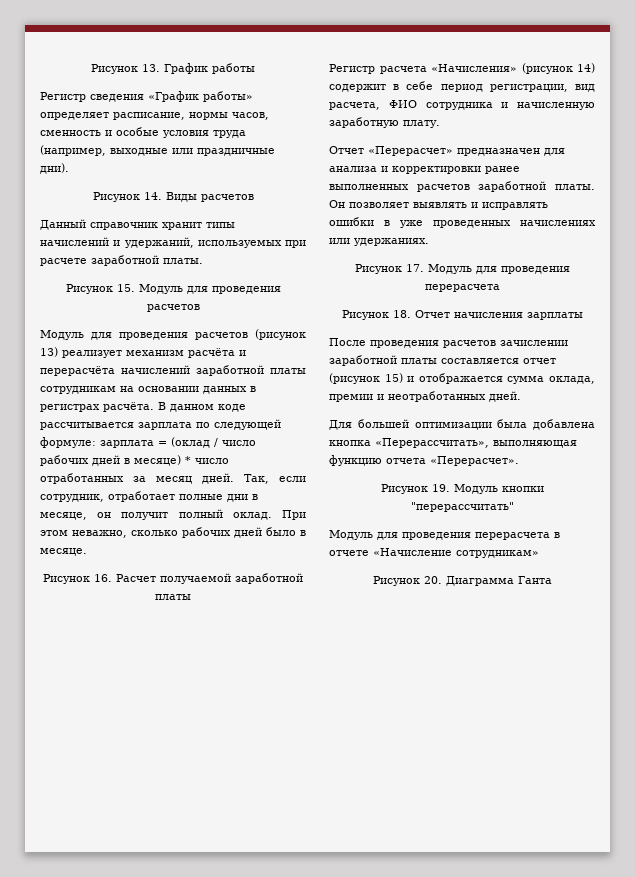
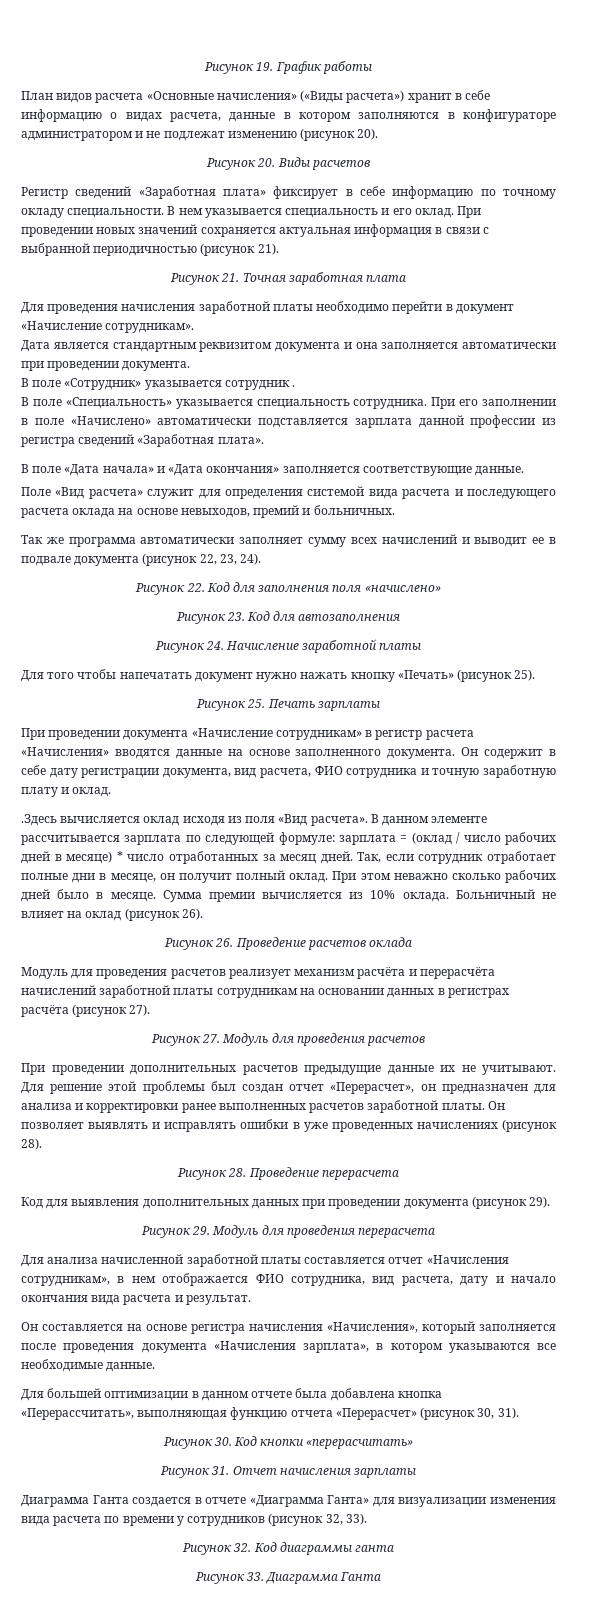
- Рисунок 13. График работы
+ Рисунок 19. График работы
- Регистр сведения «График работы» определяет расписание, нормы часов, сменность и особые условия труда (например, выходные или праздничные дни).
- Рисунок 14. Виды расчетов
+ План видов расчета «Основные начисления» («Виды расчета») хранит в себе информацию о видах расчета, данные в котором заполняются в конфигураторе администратором и не подлежат изменению (рисунок 20).
+ Рисунок 20. Виды расчетов
- Данный справочник хранит типы начислений и удержаний, используемых при расчете заработной платы.
- Рисунок 15. Модуль для проведения расчетов
- Модуль для проведения расчетов (рисунок 13) реализует механизм расчёта и перерасчёта начислений заработной платы сотрудникам на основании данных в регистрах расчёта.
+ Регистр сведений «Заработная плата» фиксирует в себе информацию по точному окладу специальности. В нем указывается специальность и его оклад. При проведении новых значений сохраняется актуальная информация в связи с выбранной периодичностью (рисунок 21).
+ Рисунок 21. Точная заработная плата
+ Для проведения начисления заработной платы необходимо перейти в документ «Начисление сотрудникам».
+ Дата является стандартным реквизитом документа и она заполняется автоматически при проведении документа.
+ В поле «Сотрудник» указывается сотрудник .
+ В поле «Специальность» указывается специальность сотрудника. При его заполнении в поле «Начислено» автоматически подставляется зарплата данной профессии из регистра сведений «Заработная плата».
+ В поле «Дата начала» и «Дата окончания» заполняется соответствующие данные.
+ Поле «Вид расчета» служит для определения системой вида расчета и последующего расчета оклада на основе невыходов, премий и больничных.
+ Так же программа автоматически заполняет сумму всех начислений и выводит ее в подвале документа (рисунок 22, 23, 24).
+ Рисунок 22. Код для заполнения поля «начислено»
+ Рисунок 23. Код для автозаполнения
+ Рисунок 24. Начисление заработной платы
+ Для того чтобы напечатать документ нужно нажать кнопку «Печать» (рисунок 25).
+ Рисунок 25. Печать зарплаты
+ При проведении документа «Начисление сотрудникам» в регистр расчета «Начисления» вводятся данные на основе заполненного документа. Он содержит в себе дату регистрации документа, вид расчета, ФИО сотрудника и точную заработную плату и оклад.
+ .Здесь вычисляется оклад исходя из поля «Вид расчета».
- В данном коде рассчитывается зарплата по следующей формуле: зарплата = (оклад / число рабочих дней в месяце) * число отработанных за месяц дней.
+ В данном элементе рассчитывается зарплата по следующей формуле: зарплата = (оклад / число рабочих дней в месяце) * число отработанных за месяц дней.
- Так, если сотрудник, отработает полные дни в месяце, он получит полный оклад.
+ Так, если сотрудник отработает полные дни в месяце, он получит полный оклад.
- При этом неважно, сколько рабочих дней было в месяце.
- Рисунок 16. Расчет получаемой заработной платы
- Регистр расчета «Начисления» (рисунок 14) содержит в себе период регистрации, вид расчета, ФИО сотрудника и начисленную заработную плату.
- Отчет «Перерасчет» предназначен для анализа и корректировки ранее выполненных расчетов заработной платы.
+ При этом неважно сколько рабочих дней было в месяце. Сумма премии вычисляется из 10% оклада. Больничный не влияет на оклад (рисунок 26).
+ Рисунок 26. Проведение расчетов оклада
+ Модуль для проведения расчетов реализует механизм расчёта и перерасчёта начислений заработной платы сотрудникам на основании данных в регистрах расчёта (рисунок 27).
+ Рисунок 27. Модуль для проведения расчетов
+ При проведении дополнительных расчетов предыдущие данные их не учитывают. Для решение этой проблемы был создан отчет «Перерасчет», он предназначен для анализа и корректировки ранее выполненных расчетов заработной платы.
- Он позволяет выявлять и исправлять ошибки в уже проведенных начислениях или удержаниях.
- Рисунок 17. Модуль для проведения перерасчета
- Рисунок 18. Отчет начисления зарплаты
- После проведения расчетов зачислении заработной платы составляется отчет (рисунок 15) и отображается сумма оклада, премии и неотработанных дней.
+ Он позволяет выявлять и исправлять ошибки в уже проведенных начислениях (рисунок 28).
+ Рисунок 28. Проведение перерасчета
+ Код для выявления дополнительных данных при проведении документа (рисунок 29).
+ Рисунок 29. Модуль для проведения перерасчета
+ Для анализа начисленной заработной платы составляется отчет «Начисления сотрудникам», в нем отображается ФИО сотрудника, вид расчета, дату и начало окончания вида расчета и результат.
+ Он составляется на основе регистра начисления «Начисления», который заполняется после проведения документа «Начисления зарплата», в котором указываются все необходимые данные.
- Для большей оптимизации была добавлена кнопка «Перерассчитать», выполняющая функцию отчета «Перерасчет».
- Рисунок 19. Модуль кнопки "перерассчитать"
- Модуль для проведения перерасчета в отчете «Начисление сотрудникам»
- Рисунок 20. Диаграмма Ганта
+ Для большей оптимизации в данном отчете была добавлена кнопка «Перерассчитать», выполняющая функцию отчета «Перерасчет» (рисунок 30, 31).
+ Рисунок 30. Код кнопки «перерасчитать»
+ Рисунок 31. Отчет начисления зарплаты
+ Диаграмма Ганта создается в отчете «Диаграмма Ганта» для визуализации изменения вида расчета по времени у сотрудников (рисунок 32, 33).
+ Рисунок 32. Код диаграммы ганта
+ Рисунок 33. Диаграмма Ганта

